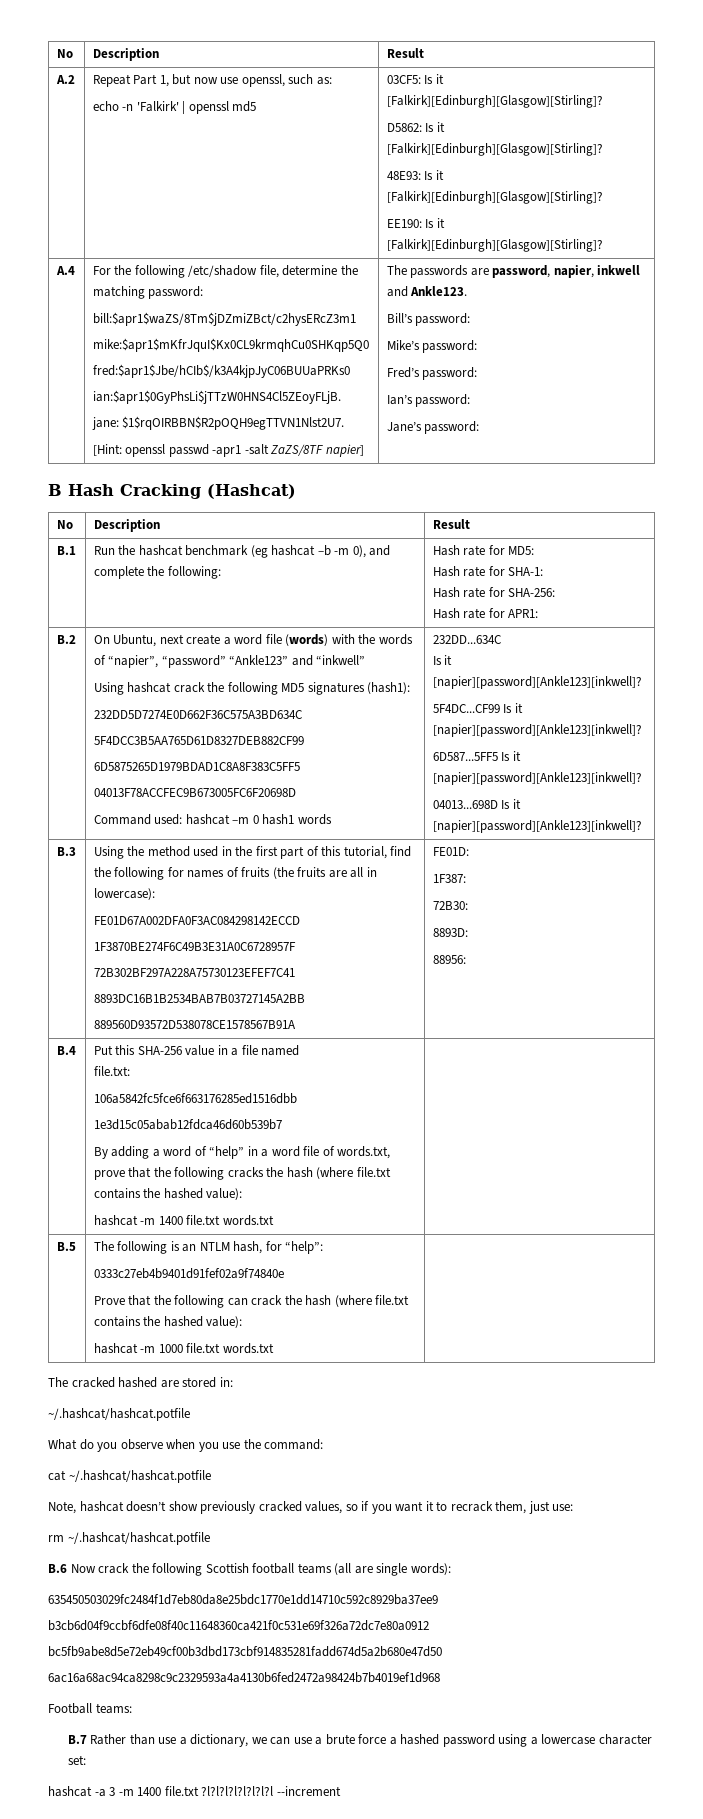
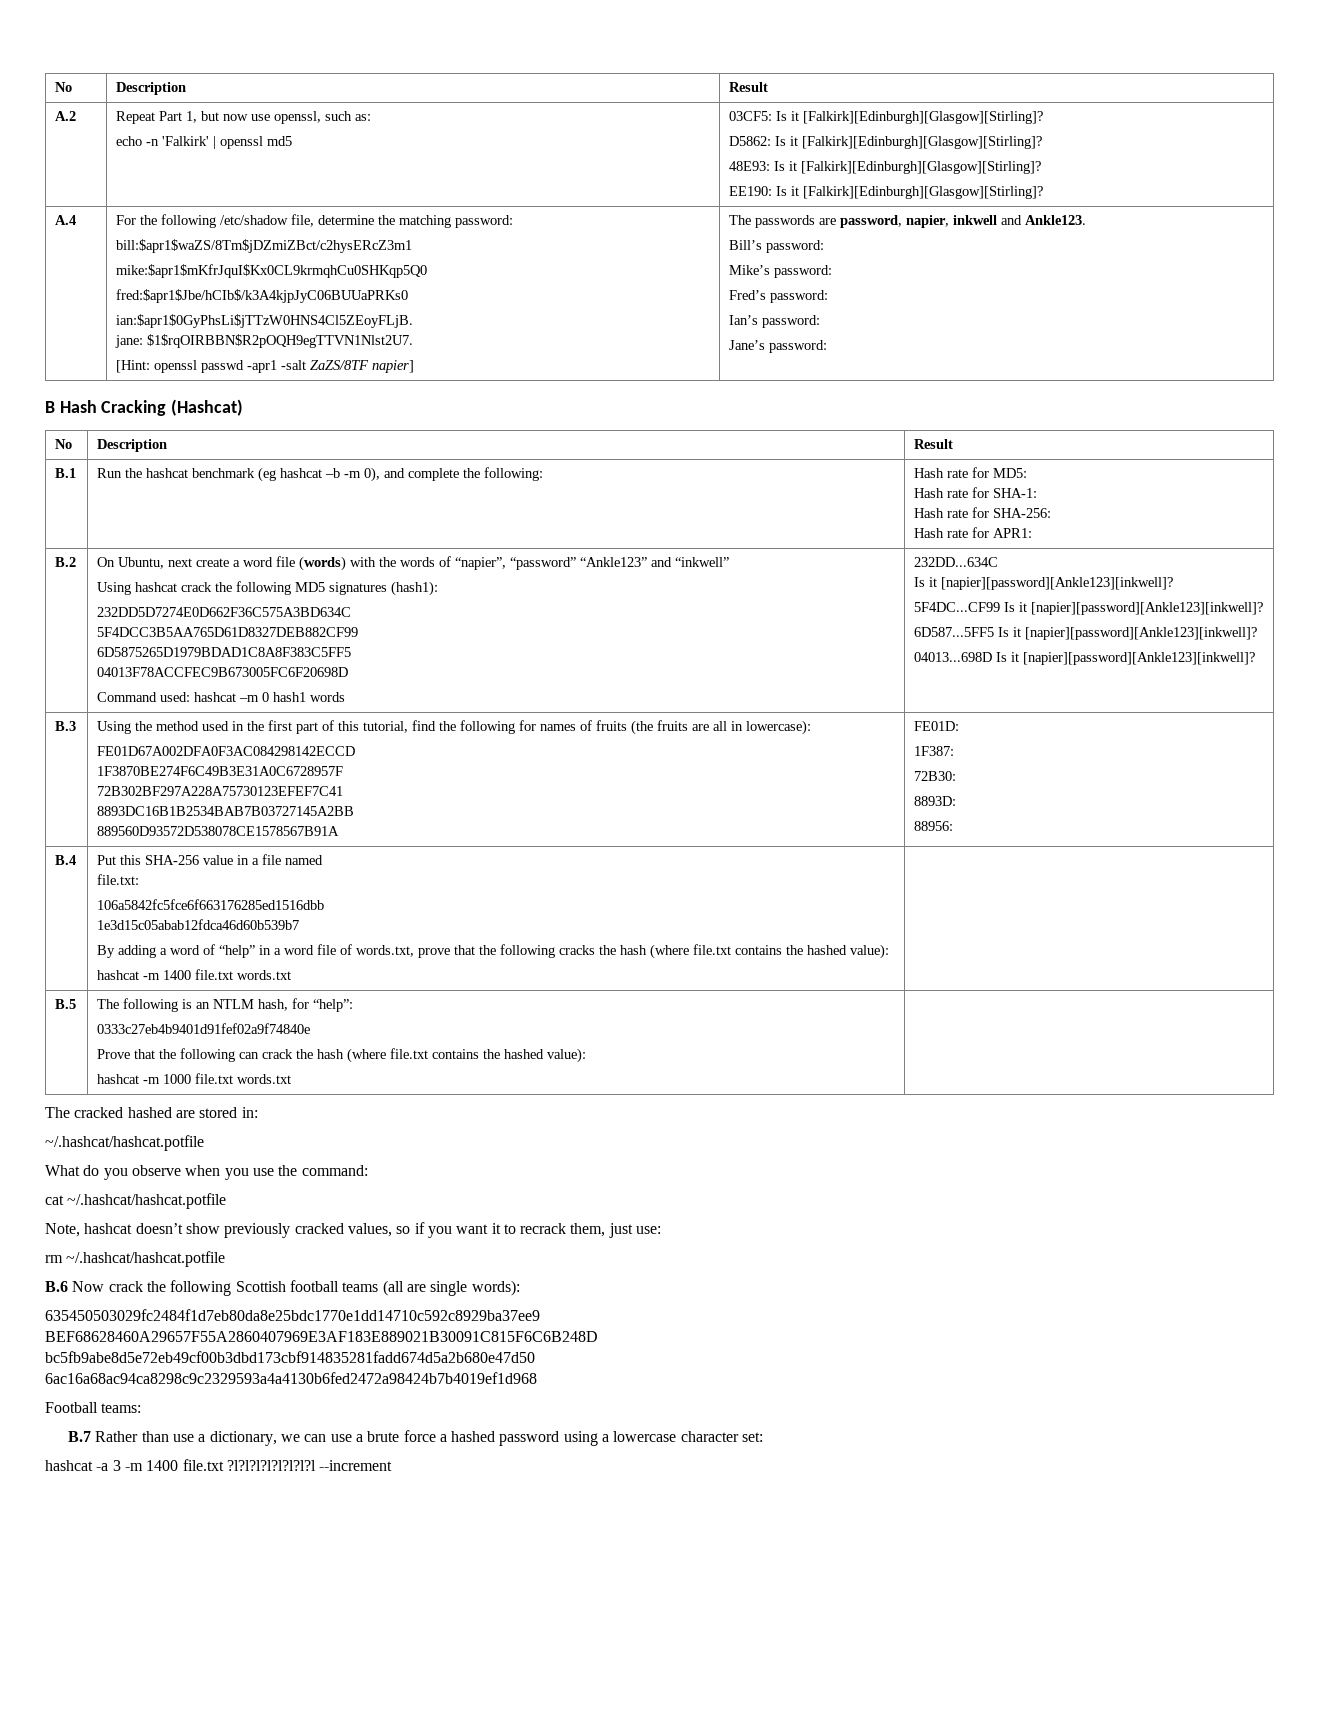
- b3cb6d04f9ccbf6dfe08f40c11648360ca421f0c531e69f326a72dc7e80a0912
+ BEF68628460A29657F55A2860407969E3AF183E889021B30091C815F6C6B248D

